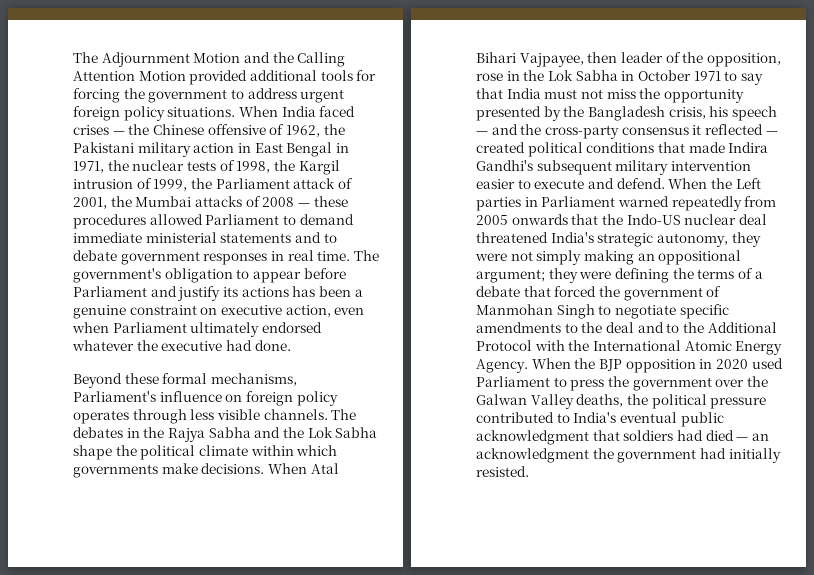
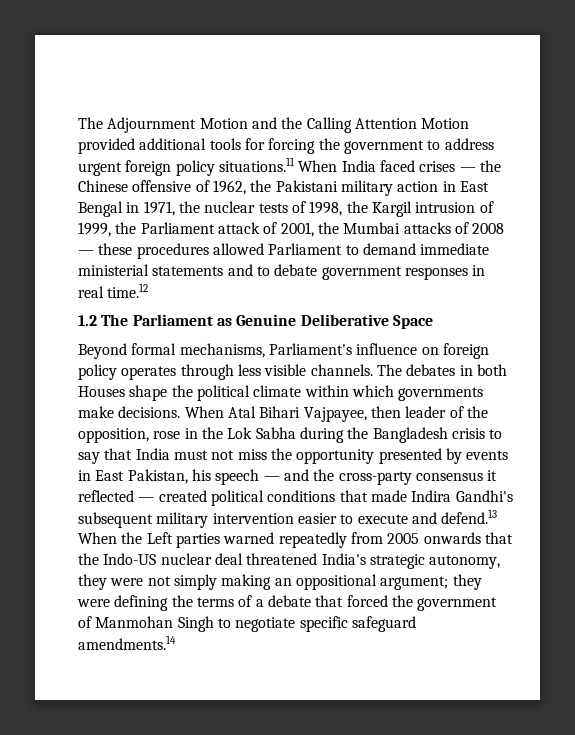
- The Adjournment Motion and the Calling Attention Motion provided additional tools for forcing the government to address urgent foreign policy situations. When India faced crises — the Chinese offensive of 1962, the Pakistani military action in East Bengal in 1971, the nuclear tests of 1998, the Kargil intrusion of 1999, the Parliament attack of 2001, the Mumbai attacks of 2008 — these procedures allowed Parliament to demand immediate ministerial statements and to debate government responses in real time. The government's obligation to appear before Parliament and justify its actions has been a genuine constraint on executive action, even when Parliament ultimately endorsed whatever the executive had done.
+ The Adjournment Motion and the Calling Attention Motion provided additional tools for forcing the government to address urgent foreign policy situations.11 When India faced crises — the Chinese offensive of 1962, the Pakistani military action in East Bengal in 1971, the nuclear tests of 1998, the Kargil intrusion of 1999, the Parliament attack of 2001, the Mumbai attacks of 2008 — these procedures allowed Parliament to demand immediate ministerial statements and to debate government responses in real time.12
+ 1.2 The Parliament as Genuine Deliberative Space
- Beyond these formal mechanisms, Parliament's influence on foreign policy operates through less visible channels.
+ Beyond formal mechanisms, Parliament's influence on foreign policy operates through less visible channels.
- The debates in the Rajya Sabha and the Lok Sabha shape the political climate within which governments make decisions.
+ The debates in both Houses shape the political climate within which governments make decisions.
- When Atal Bihari Vajpayee, then leader of the opposition, rose in the Lok Sabha in October 1971 to say that India must not miss the opportunity presented by the Bangladesh crisis, his speech — and the cross-party consensus it reflected — created political conditions that made Indira Gandhi's subsequent military intervention easier to execute and defend. When the Left parties in Parliament warned repeatedly from 2005 onwards that the Indo-US nuclear deal threatened India's strategic autonomy, they were not simply making an oppositional argument;
+ When Atal Bihari Vajpayee, then leader of the opposition, rose in the Lok Sabha during the Bangladesh crisis to say that India must not miss the opportunity presented by events in East Pakistan, his speech — and the cross-party consensus it reflected — created political conditions that made Indira Gandhi's subsequent military intervention easier to execute and defend.13 When the Left parties warned repeatedly from 2005 onwards that the Indo-US nuclear deal threatened India's strategic autonomy, they were not simply making an oppositional argument;
- they were defining the terms of a debate that forced the government of Manmohan Singh to negotiate specific amendments to the deal and to the Additional Protocol with the International Atomic Energy Agency. When the BJP opposition in 2020 used Parliament to press the government over the Galwan Valley deaths, the political pressure contributed to India's eventual public acknowledgment that soldiers had died — an acknowledgment the government had initially resisted.
+ they were defining the terms of a debate that forced the government of Manmohan Singh to negotiate specific safeguard amendments.14

